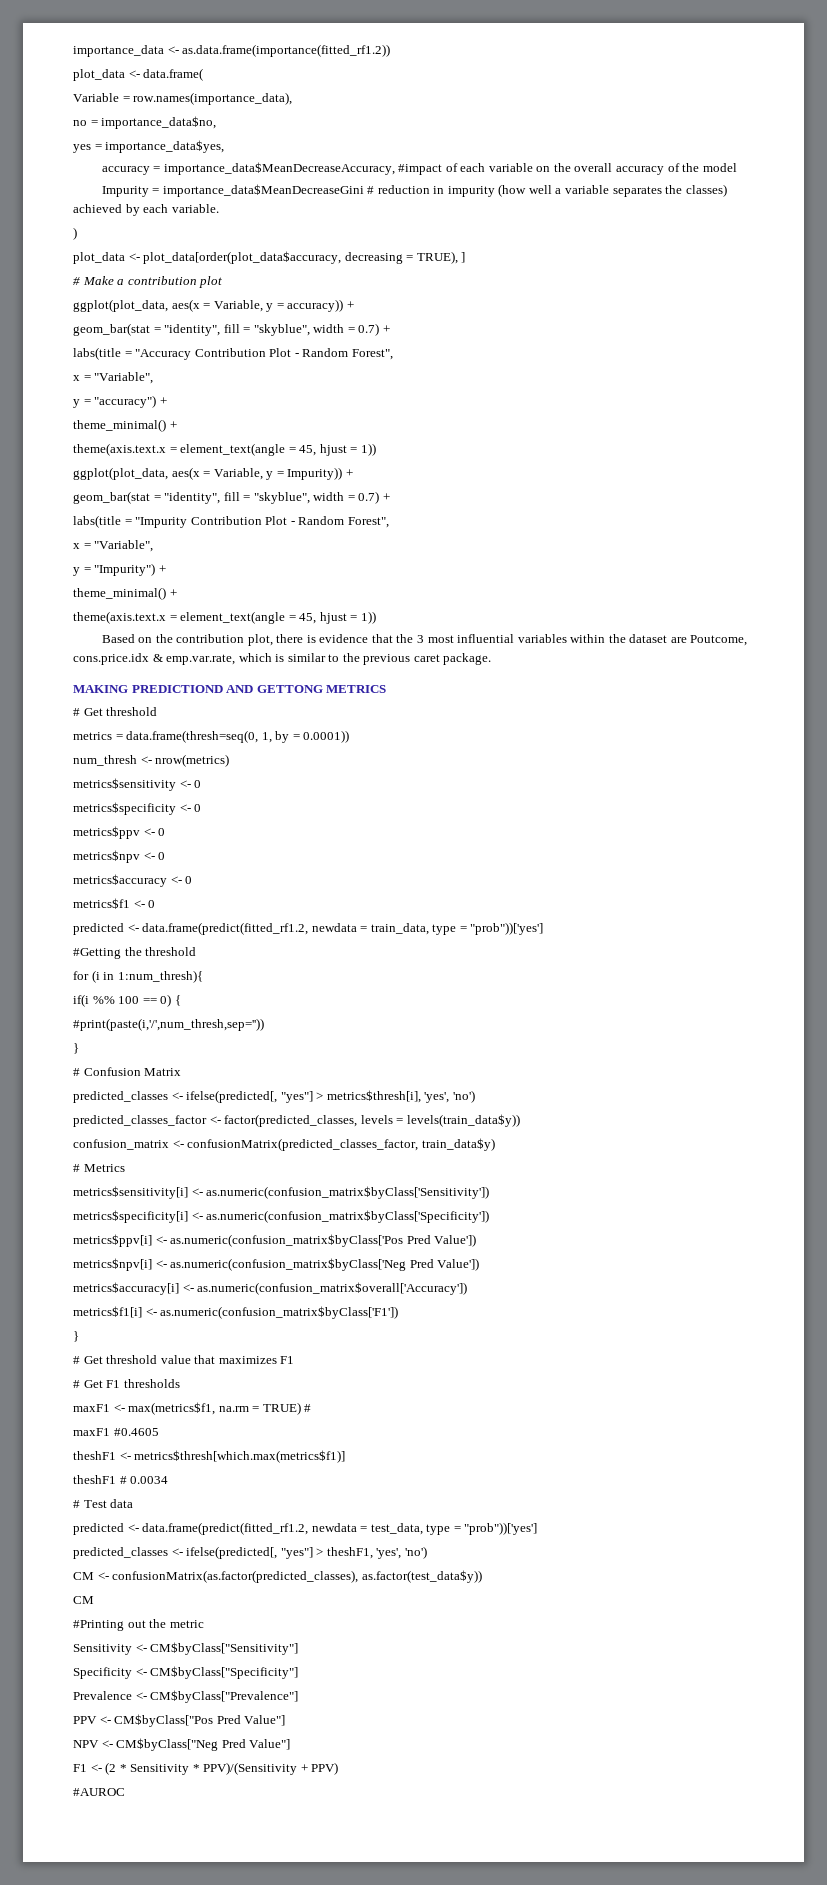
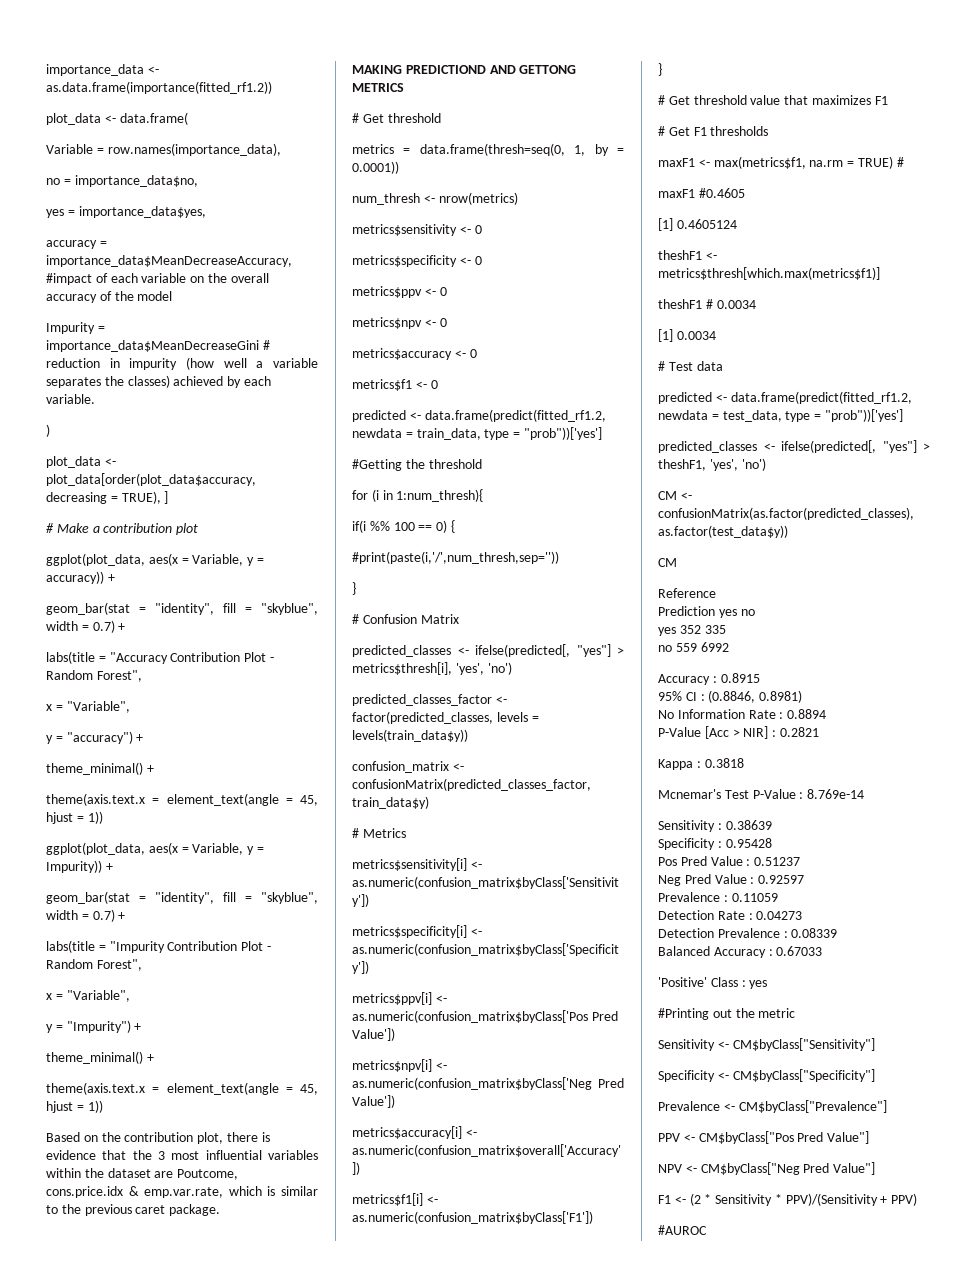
+ [1] 0.4605124
+ [1] 0.0034
+ Reference
+ Prediction yes no
+ yes 352 335
+ no 559 6992
+ Accuracy : 0.8915
+ 95% CI : (0.8846, 0.8981)
+ No Information Rate : 0.8894
+ P-Value [Acc > NIR] : 0.2821
+ Kappa : 0.3818
+ Mcnemar's Test P-Value : 8.769e-14
+ Sensitivity : 0.38639
+ Specificity : 0.95428
+ Pos Pred Value : 0.51237
+ Neg Pred Value : 0.92597
+ Prevalence : 0.11059
+ Detection Rate : 0.04273
+ Detection Prevalence : 0.08339
+ Balanced Accuracy : 0.67033
+ 'Positive' Class : yes

